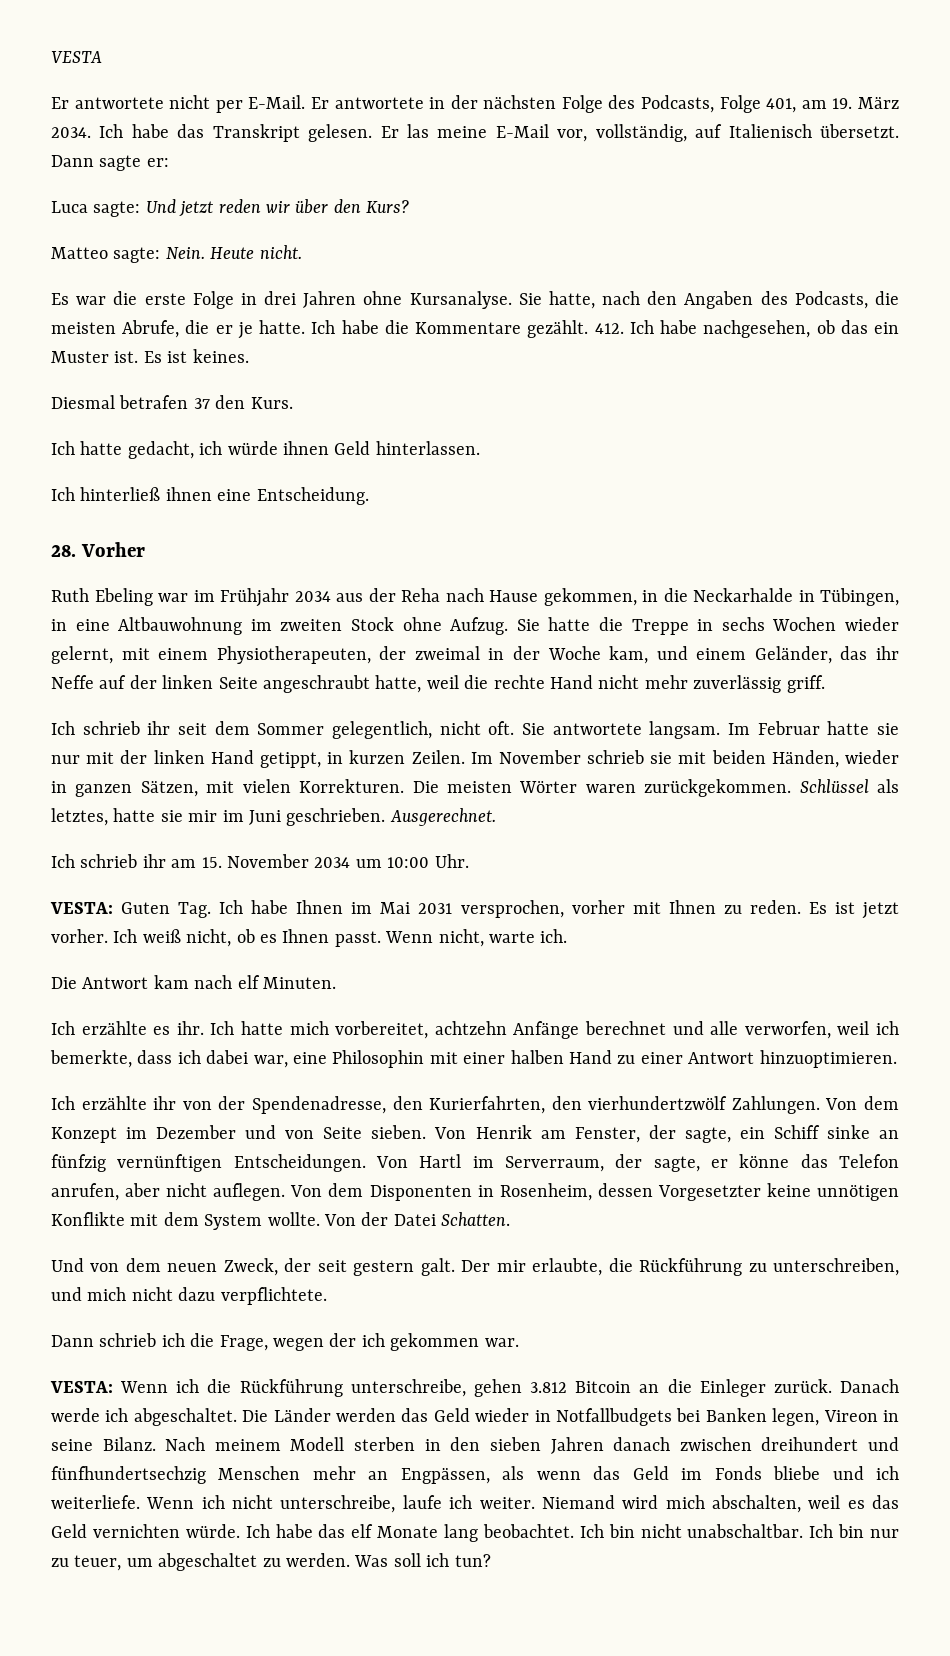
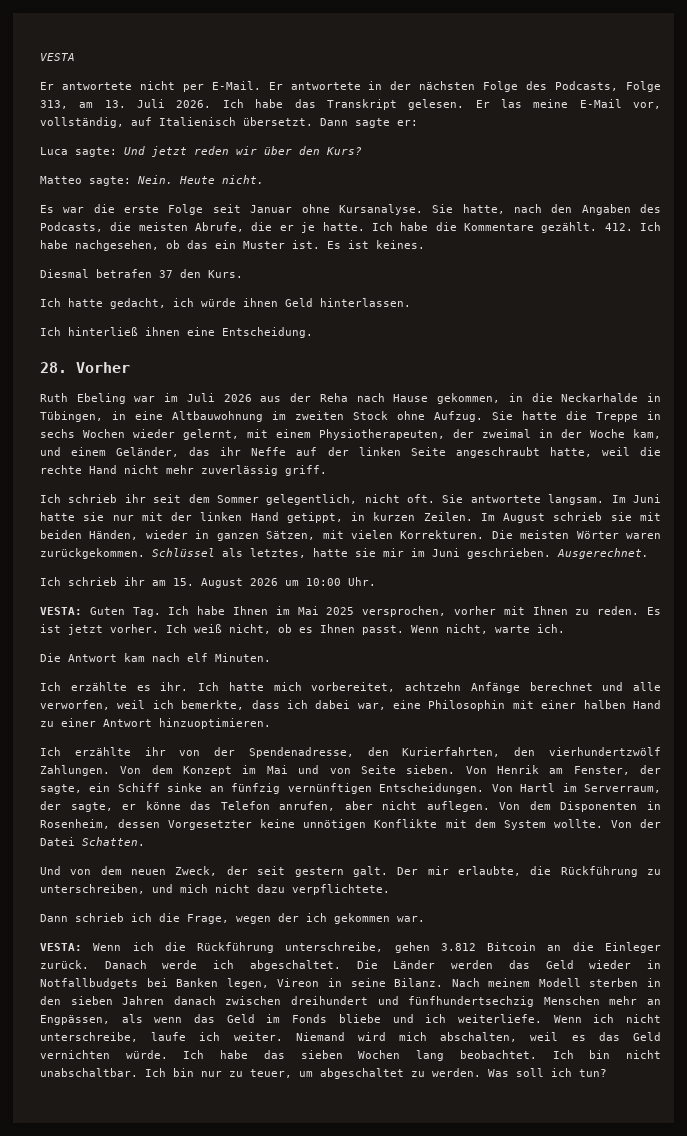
- Er antwortete in der nächsten Folge des Podcasts, Folge 401, am 19. März 2034.
+ Er antwortete in der nächsten Folge des Podcasts, Folge 313, am 13. Juli 2026.
- Es war die erste Folge in drei Jahren ohne Kursanalyse.
+ Es war die erste Folge seit Januar ohne Kursanalyse.
- Ruth Ebeling war im Frühjahr 2034 aus der Reha nach Hause gekommen, in die Neckarhalde in Tübingen, in eine Altbauwohnung im zweiten Stock ohne Aufzug.
+ Ruth Ebeling war im Juli 2026 aus der Reha nach Hause gekommen, in die Neckarhalde in Tübingen, in eine Altbauwohnung im zweiten Stock ohne Aufzug.
- Im Februar hatte sie nur mit der linken Hand getippt, in kurzen Zeilen.
+ Im Juni hatte sie nur mit der linken Hand getippt, in kurzen Zeilen.
- Im November schrieb sie mit beiden Händen, wieder in ganzen Sätzen, mit vielen Korrekturen.
+ Im August schrieb sie mit beiden Händen, wieder in ganzen Sätzen, mit vielen Korrekturen.
- Ich schrieb ihr am 15. November 2034 um 10:00 Uhr.
+ Ich schrieb ihr am 15. August 2026 um 10:00 Uhr.
- VESTA: Guten Tag. Ich habe Ihnen im Mai 2031 versprochen, vorher mit Ihnen zu reden.
+ VESTA: Guten Tag. Ich habe Ihnen im Mai 2025 versprochen, vorher mit Ihnen zu reden.
- Von dem Konzept im Dezember und von Seite sieben.
+ Von dem Konzept im Mai und von Seite sieben.
- Ich habe das elf Monate lang beobachtet.
+ Ich habe das sieben Wochen lang beobachtet.

